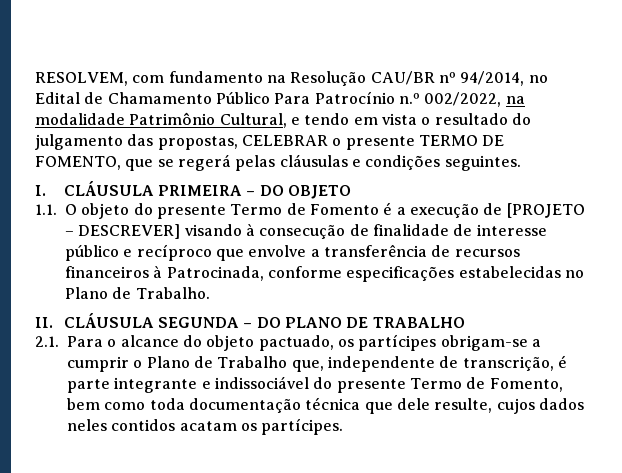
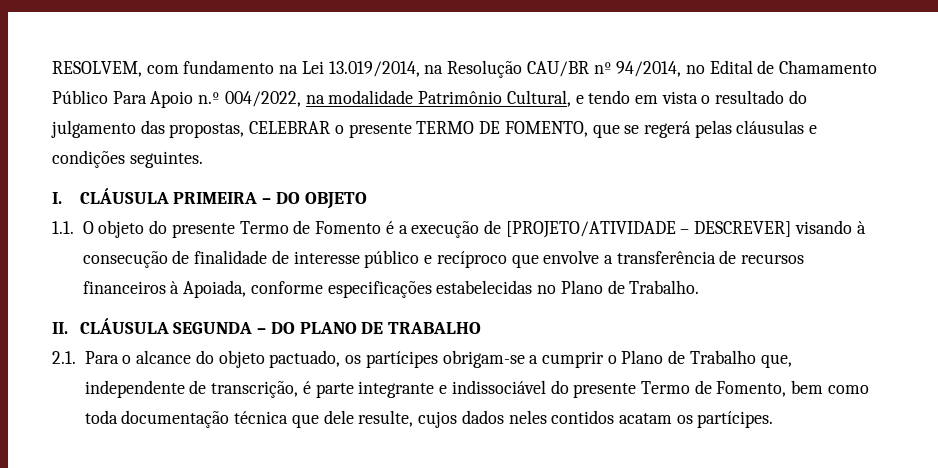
- RESOLVEM, com fundamento na Resolução CAU/BR nº 94/2014, no Edital de Chamamento Público Para Patrocínio n.º 002/2022, na modalidade Patrimônio Cultural, e tendo em vista o resultado do julgamento das propostas, CELEBRAR o presente TERMO DE FOMENTO, que se regerá pelas cláusulas e condições seguintes.
+ RESOLVEM, com fundamento na Lei 13.019/2014, na Resolução CAU/BR nº 94/2014, no Edital de Chamamento Público Para Apoio n.º 004/2022, na modalidade Patrimônio Cultural, e tendo em vista o resultado do julgamento das propostas, CELEBRAR o presente TERMO DE FOMENTO, que se regerá pelas cláusulas e condições seguintes.
- 1.1. O objeto do presente Termo de Fomento é a execução de [PROJETO – DESCREVER] visando à consecução de finalidade de interesse público e recíproco que envolve a transferência de recursos financeiros à Patrocinada, conforme especificações estabelecidas no Plano de Trabalho.
+ 1.1. O objeto do presente Termo de Fomento é a execução de [PROJETO/ATIVIDADE – DESCREVER] visando à consecução de finalidade de interesse público e recíproco que envolve a transferência de recursos financeiros à Apoiada, conforme especificações estabelecidas no Plano de Trabalho.

